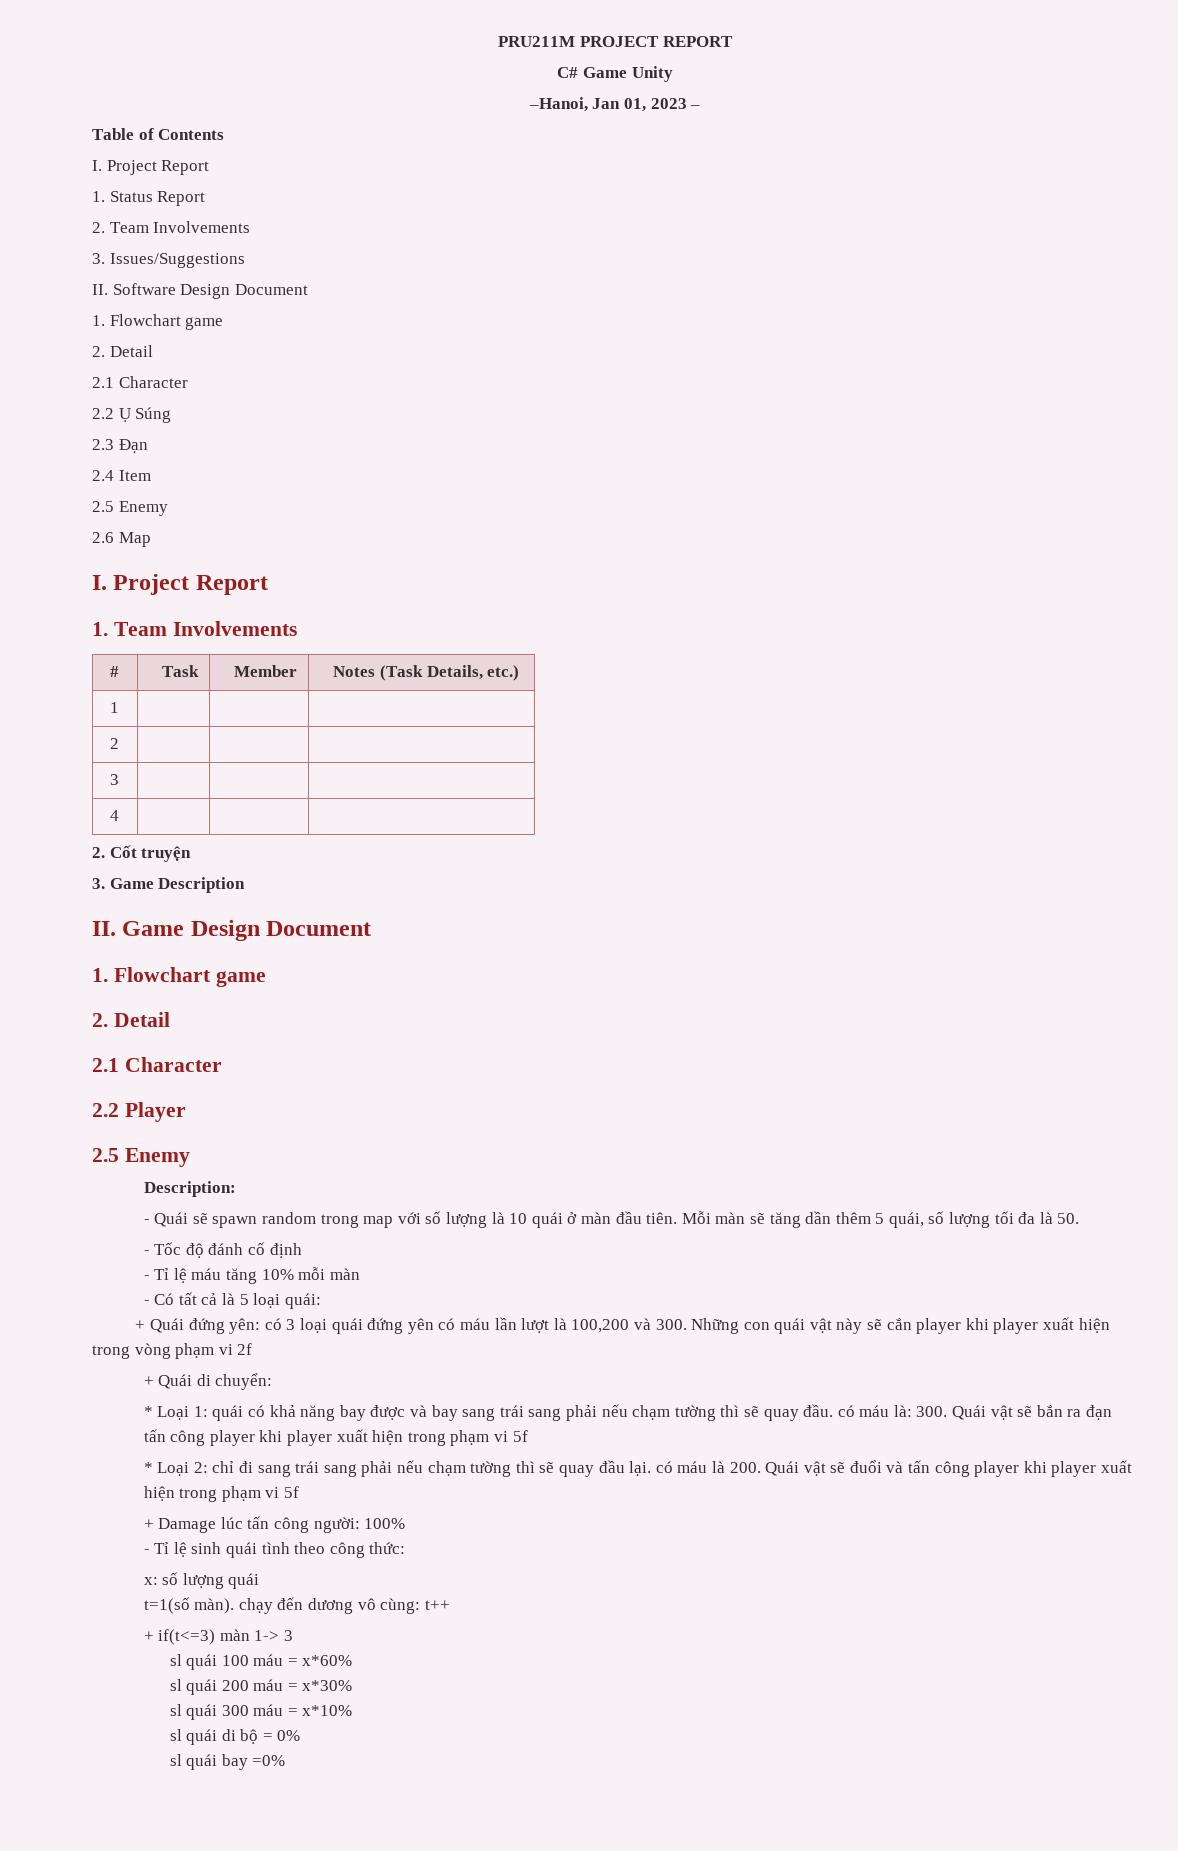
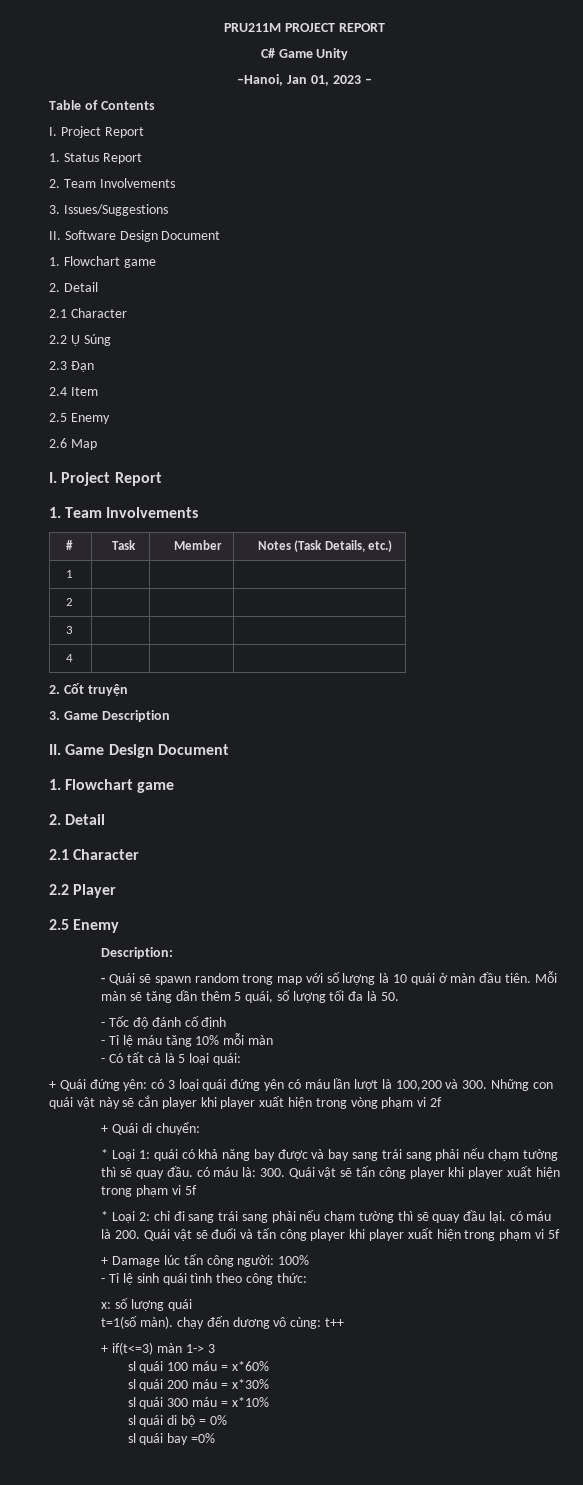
- * Loại 1: quái có khả năng bay được và bay sang trái sang phải nếu chạm tường thì sẽ quay đầu. có máu là: 300. Quái vật sẽ bắn ra đạn tấn công player khi player xuất hiện trong phạm vi 5f
+ * Loại 1: quái có khả năng bay được và bay sang trái sang phải nếu chạm tường thì sẽ quay đầu. có máu là: 300. Quái vật sẽ tấn công player khi player xuất hiện trong phạm vi 5f

